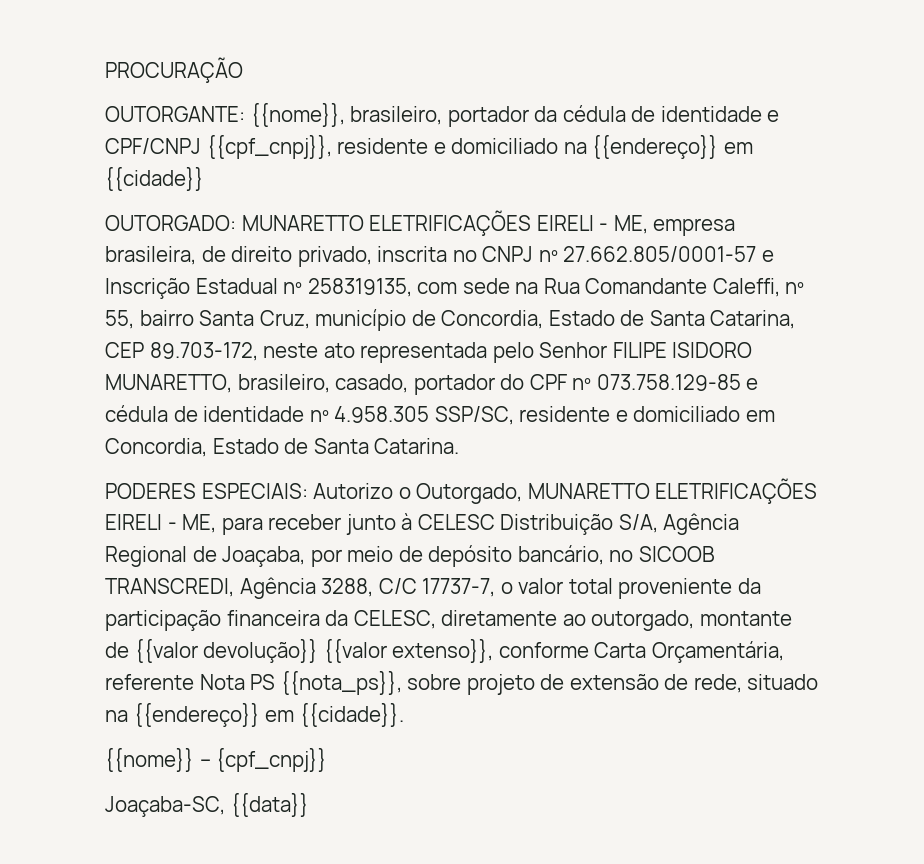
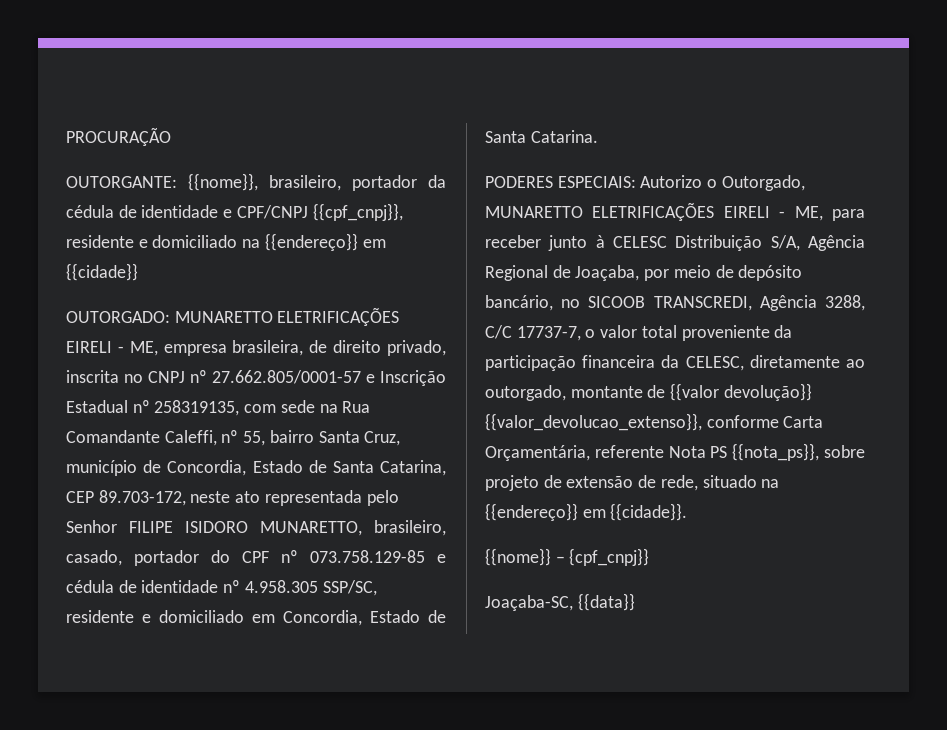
- Autorizo o Outorgado, MUNARETTO ELETRIFICAÇÕES EIRELI - ME, para receber junto à CELESC Distribuição S/A, Agência Regional de Joaçaba, por meio de depósito bancário, no SICOOB TRANSCREDI, Agência 3288, C/C 17737-7, o valor total proveniente da participação financeira da CELESC, diretamente ao outorgado, montante de {{valor devolução}} {{valor extenso}}, conforme Carta Orçamentária, referente Nota PS {{nota_ps}}, sobre projeto de extensão de rede, situado na {{endereço}} em {{cidade}}.
+ Autorizo o Outorgado, MUNARETTO ELETRIFICAÇÕES EIRELI - ME, para receber junto à CELESC Distribuição S/A, Agência Regional de Joaçaba, por meio de depósito bancário, no SICOOB TRANSCREDI, Agência 3288, C/C 17737-7, o valor total proveniente da participação financeira da CELESC, diretamente ao outorgado, montante de {{valor devolução}} {{valor_devolucao_extenso}}, conforme Carta Orçamentária, referente Nota PS {{nota_ps}}, sobre projeto de extensão de rede, situado na {{endereço}} em {{cidade}}.

